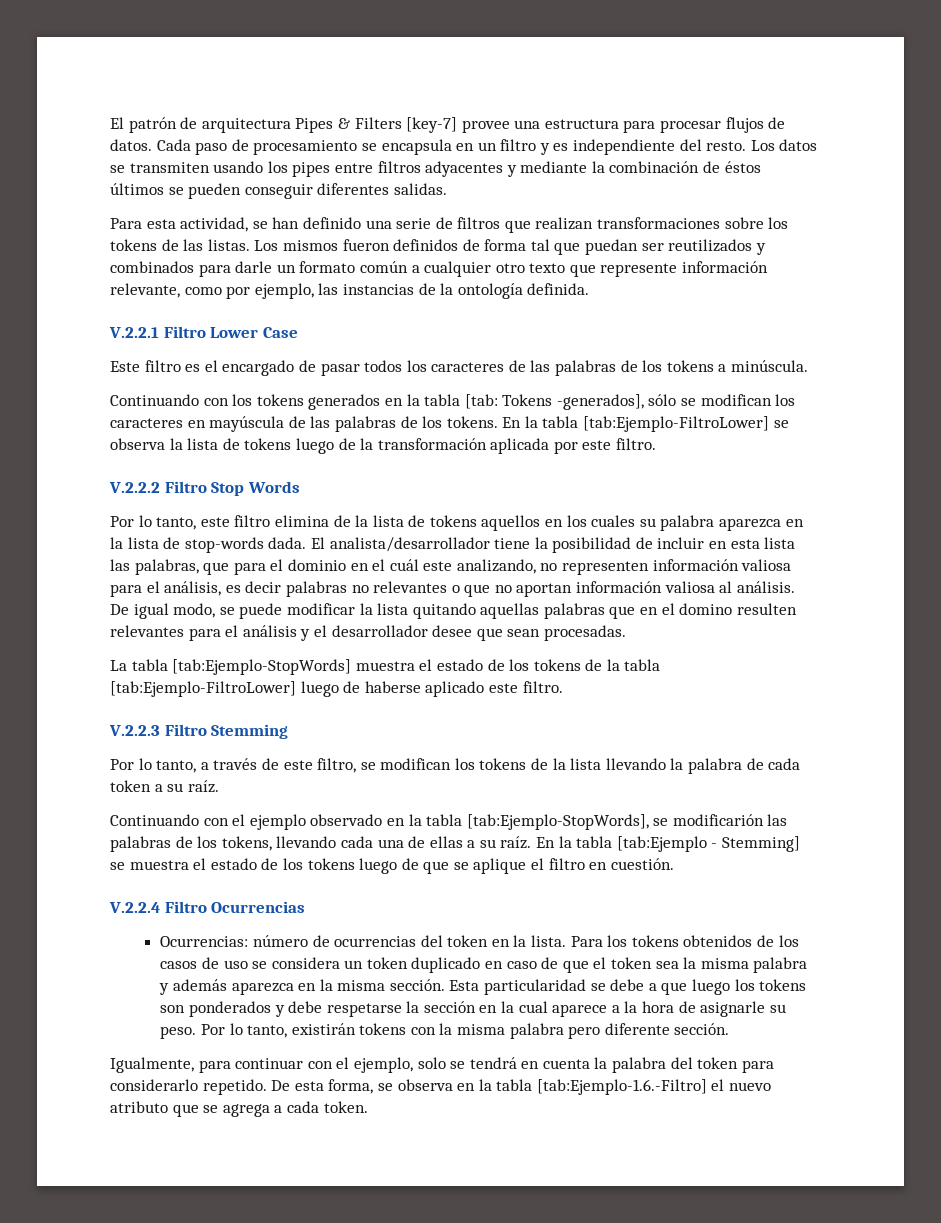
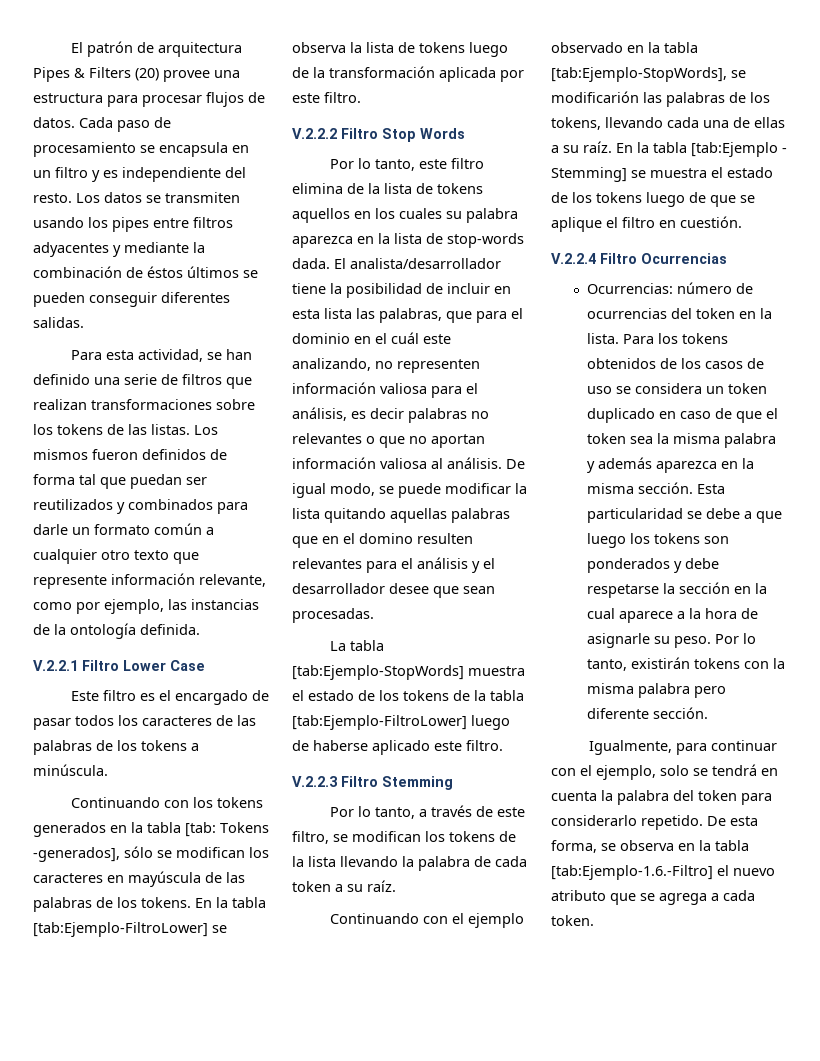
- El patrón de arquitectura Pipes & Filters [key-7] provee una estructura para procesar flujos de datos.
+ El patrón de arquitectura Pipes & Filters (20) provee una estructura para procesar flujos de datos.

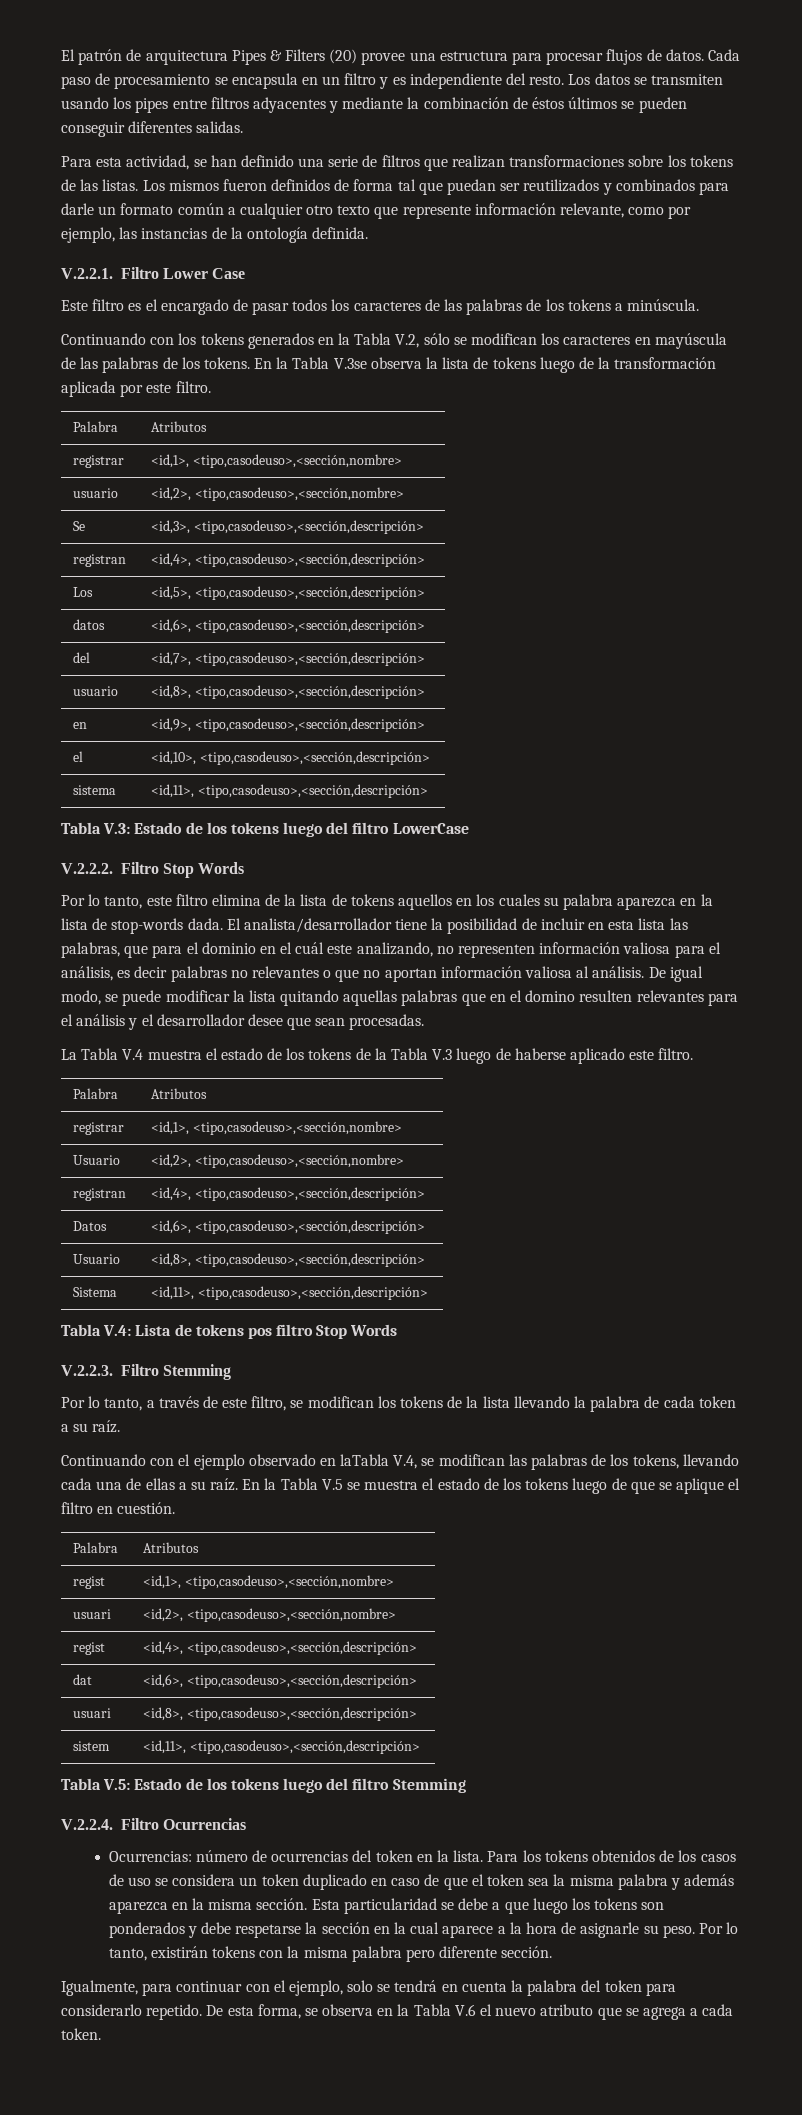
- V.2.2.1 Filtro Lower Case
+ V.2.2.1. Filtro Lower Case
- Continuando con los tokens generados en la tabla [tab: Tokens -generados], sólo se modifican los caracteres en mayúscula de las palabras de los tokens.
+ Continuando con los tokens generados en la Tabla V.2, sólo se modifican los caracteres en mayúscula de las palabras de los tokens.
- En la tabla [tab:Ejemplo-FiltroLower] se observa la lista de tokens luego de la transformación aplicada por este filtro.
- V.2.2.2 Filtro Stop Words
+ En la Tabla V.3se observa la lista de tokens luego de la transformación aplicada por este filtro.
+ Palabra | Atributos
+ registrar | <id,1>, <tipo,casodeuso>,<sección,nombre>
+ usuario | <id,2>, <tipo,casodeuso>,<sección,nombre>
+ Se | <id,3>, <tipo,casodeuso>,<sección,descripción>
+ registran | <id,4>, <tipo,casodeuso>,<sección,descripción>
+ Los | <id,5>, <tipo,casodeuso>,<sección,descripción>
+ datos | <id,6>, <tipo,casodeuso>,<sección,descripción>
+ del | <id,7>, <tipo,casodeuso>,<sección,descripción>
+ usuario | <id,8>, <tipo,casodeuso>,<sección,descripción>
+ en | <id,9>, <tipo,casodeuso>,<sección,descripción>
+ el | <id,10>, <tipo,casodeuso>,<sección,descripción>
+ sistema | <id,11>, <tipo,casodeuso>,<sección,descripción>
+ Tabla V.3: Estado de los tokens luego del filtro LowerCase
+ V.2.2.2. Filtro Stop Words
- La tabla [tab:Ejemplo-StopWords] muestra el estado de los tokens de la tabla [tab:Ejemplo-FiltroLower] luego de haberse aplicado este filtro.
- V.2.2.3 Filtro Stemming
+ La Tabla V.4 muestra el estado de los tokens de la Tabla V.3 luego de haberse aplicado este filtro.
+ Palabra | Atributos
+ registrar | <id,1>, <tipo,casodeuso>,<sección,nombre>
+ Usuario | <id,2>, <tipo,casodeuso>,<sección,nombre>
+ registran | <id,4>, <tipo,casodeuso>,<sección,descripción>
+ Datos | <id,6>, <tipo,casodeuso>,<sección,descripción>
+ Usuario | <id,8>, <tipo,casodeuso>,<sección,descripción>
+ Sistema | <id,11>, <tipo,casodeuso>,<sección,descripción>
+ Tabla V.4: Lista de tokens pos filtro Stop Words
+ V.2.2.3. Filtro Stemming
- Continuando con el ejemplo observado en la tabla [tab:Ejemplo-StopWords], se modificarión las palabras de los tokens, llevando cada una de ellas a su raíz.
+ Continuando con el ejemplo observado en laTabla V.4, se modifican las palabras de los tokens, llevando cada una de ellas a su raíz.
- En la tabla [tab:Ejemplo - Stemming] se muestra el estado de los tokens luego de que se aplique el filtro en cuestión.
- V.2.2.4 Filtro Ocurrencias
+ En la Tabla V.5 se muestra el estado de los tokens luego de que se aplique el filtro en cuestión.
+ Palabra | Atributos
+ regist | <id,1>, <tipo,casodeuso>,<sección,nombre>
+ usuari | <id,2>, <tipo,casodeuso>,<sección,nombre>
+ regist | <id,4>, <tipo,casodeuso>,<sección,descripción>
+ dat | <id,6>, <tipo,casodeuso>,<sección,descripción>
+ usuari | <id,8>, <tipo,casodeuso>,<sección,descripción>
+ sistem | <id,11>, <tipo,casodeuso>,<sección,descripción>
+ Tabla V.5: Estado de los tokens luego del filtro Stemming
+ V.2.2.4. Filtro Ocurrencias
- De esta forma, se observa en la tabla [tab:Ejemplo-1.6.-Filtro] el nuevo atributo que se agrega a cada token.
+ De esta forma, se observa en la Tabla V.6 el nuevo atributo que se agrega a cada token.

